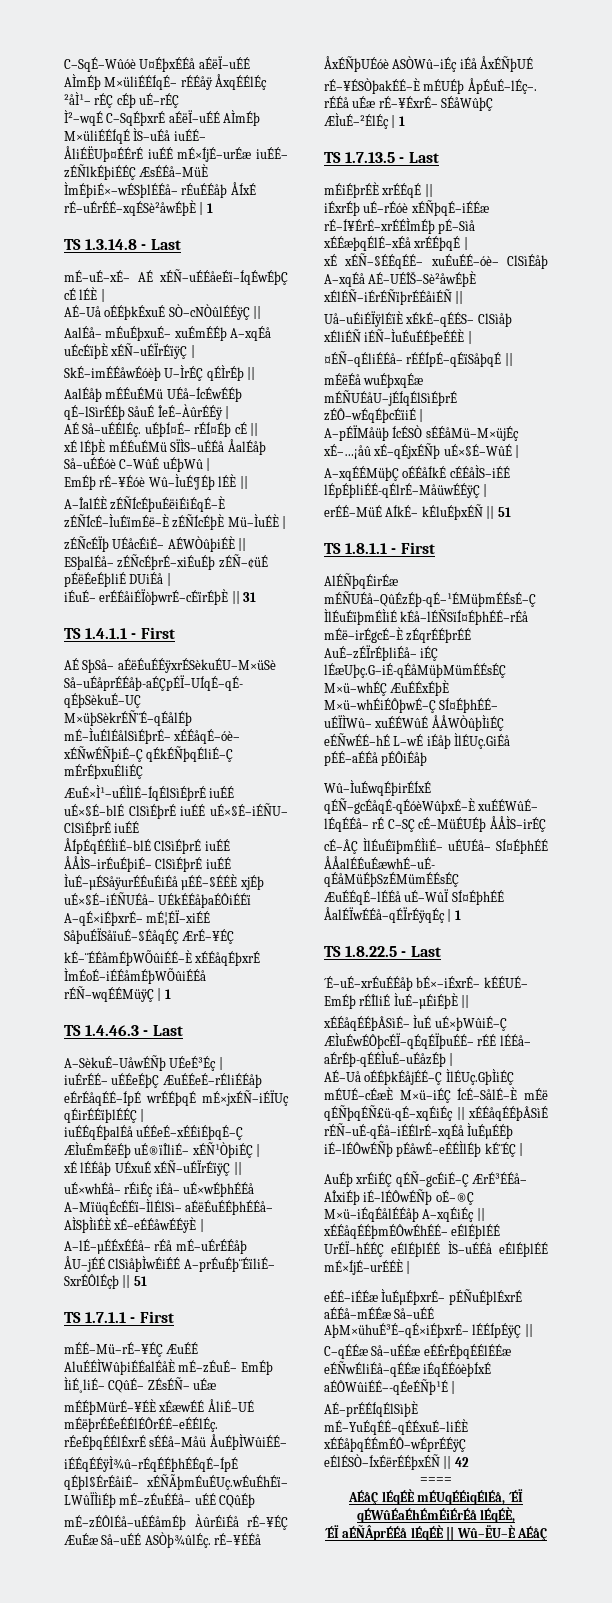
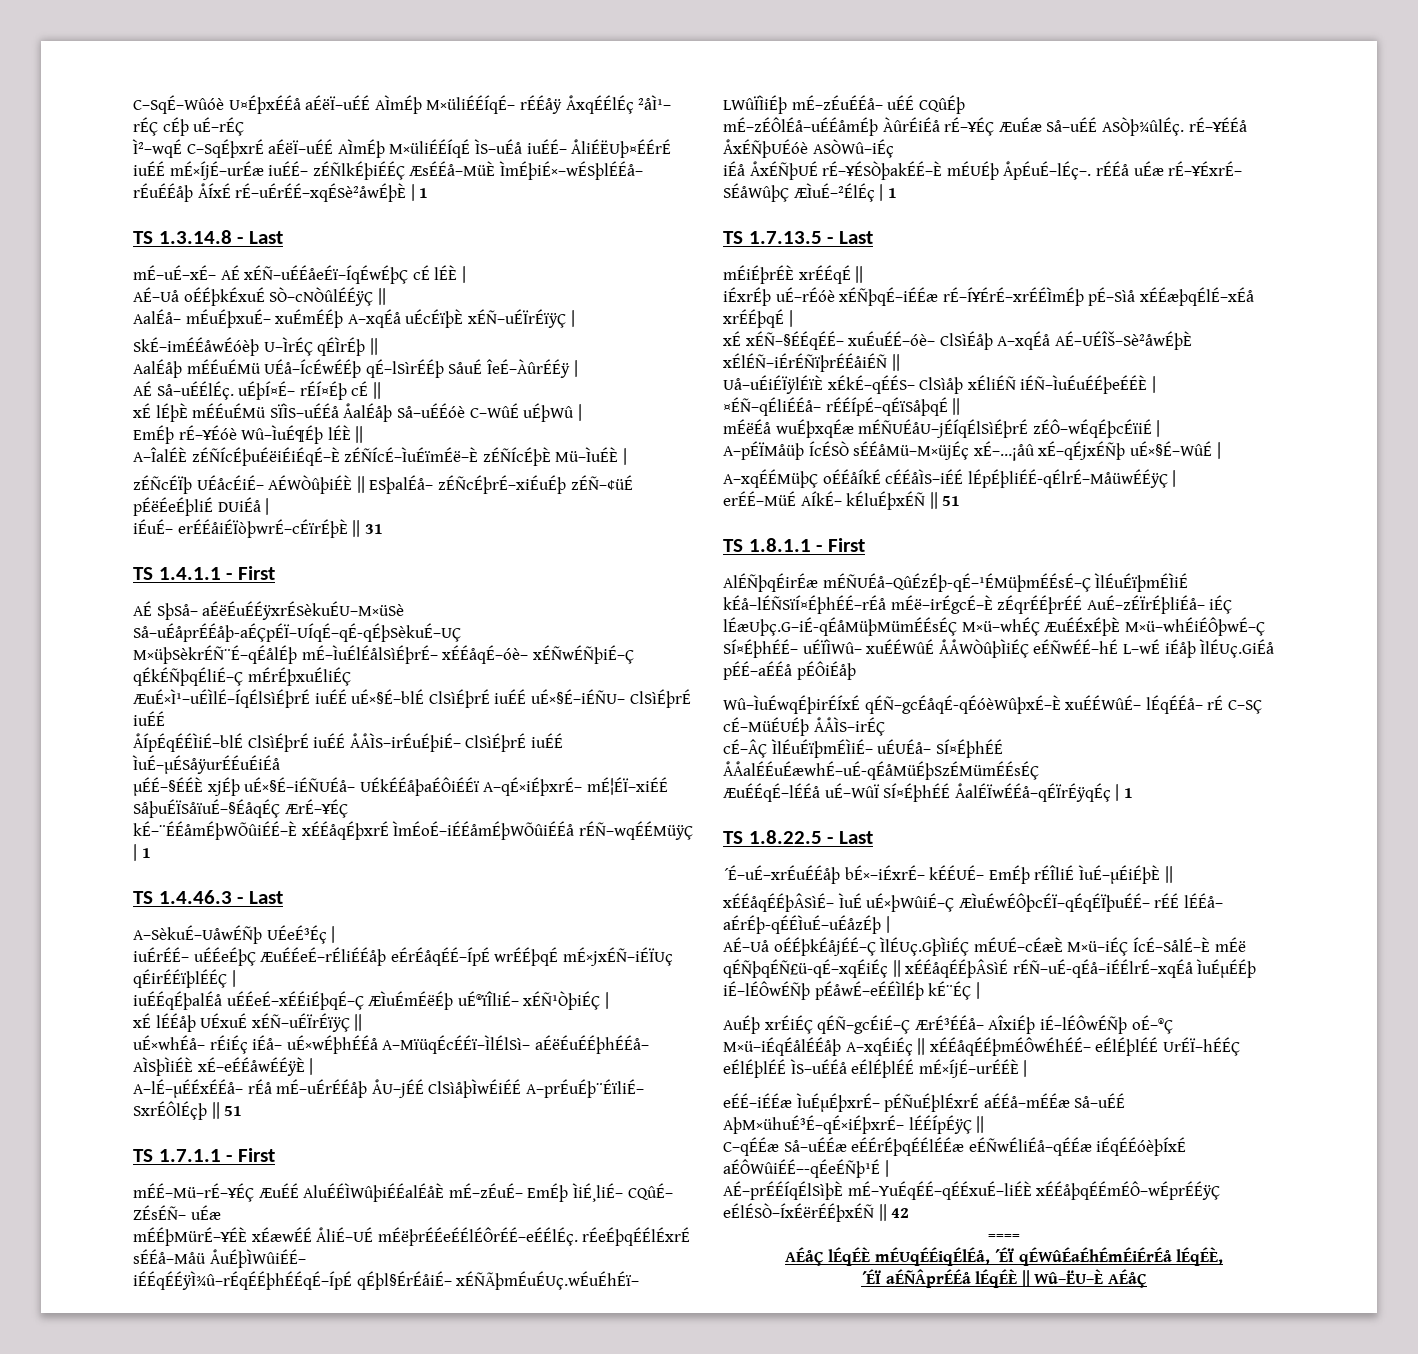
- ÅÍpÉqÉÉÌiÉ–blÉ ClSìÉþrÉ iuÉÉ ÅÅÌS–irÉuÉþiÉ– ClSìÉþrÉ iuÉÉ ÌuÉ–µÉSåÿurÉÉuÉiÉå µÉÉ–§ÉÉÈ xjÉþ uÉ×§É–iÉÑUÉå– UÉkÉÉåþaÉÔiÉÉï A–qÉ×iÉþxrÉ– mÉ¦ÉÏ–xiÉÉ SåþuÉÏSåïuÉ–§ÉåqÉÇ ÆrÉ–¥ÉÇ
+ ÅÍpÉqÉÉÌiÉ–blÉ ClSìÉþrÉ iuÉÉ ÅÅÌS–irÉuÉþiÉ– ClSìÉþrÉ iuÉÉ ÌuÉ–µÉSåÿurÉÉuÉiÉå
+ µÉÉ–§ÉÉÈ xjÉþ uÉ×§É–iÉÑUÉå– UÉkÉÉåþaÉÔiÉÉï A–qÉ×iÉþxrÉ– mÉ¦ÉÏ–xiÉÉ SåþuÉÏSåïuÉ–§ÉåqÉÇ ÆrÉ–¥ÉÇ
- mÉ–zÉÔlÉå–uÉÉåmÉþ ÀûrÉiÉå rÉ–¥ÉÇ ÆuÉæ Så–uÉÉ ASÒþ¾ûlÉç. rÉ–¥ÉÉå ÅxÉÑþUÉóè ASÒWû–iÉç iÉå ÅxÉÑþUÉ
- rÉ–¥ÉSÒþakÉÉ–È mÉUÉþ ÅpÉuÉ–lÉç–. rÉÉå uÉæ rÉ–¥ÉxrÉ– SÉåWûþÇ ÆÌuÉ–²ÉlÉç | 1
+ mÉ–zÉÔlÉå–uÉÉåmÉþ ÀûrÉiÉå rÉ–¥ÉÇ ÆuÉæ Så–uÉÉ ASÒþ¾ûlÉç. rÉ–¥ÉÉå ÅxÉÑþUÉóè ASÒWû–iÉç
+ iÉå ÅxÉÑþUÉ rÉ–¥ÉSÒþakÉÉ–È mÉUÉþ ÅpÉuÉ–lÉç–. rÉÉå uÉæ rÉ–¥ÉxrÉ– SÉåWûþÇ ÆÌuÉ–²ÉlÉç | 1

